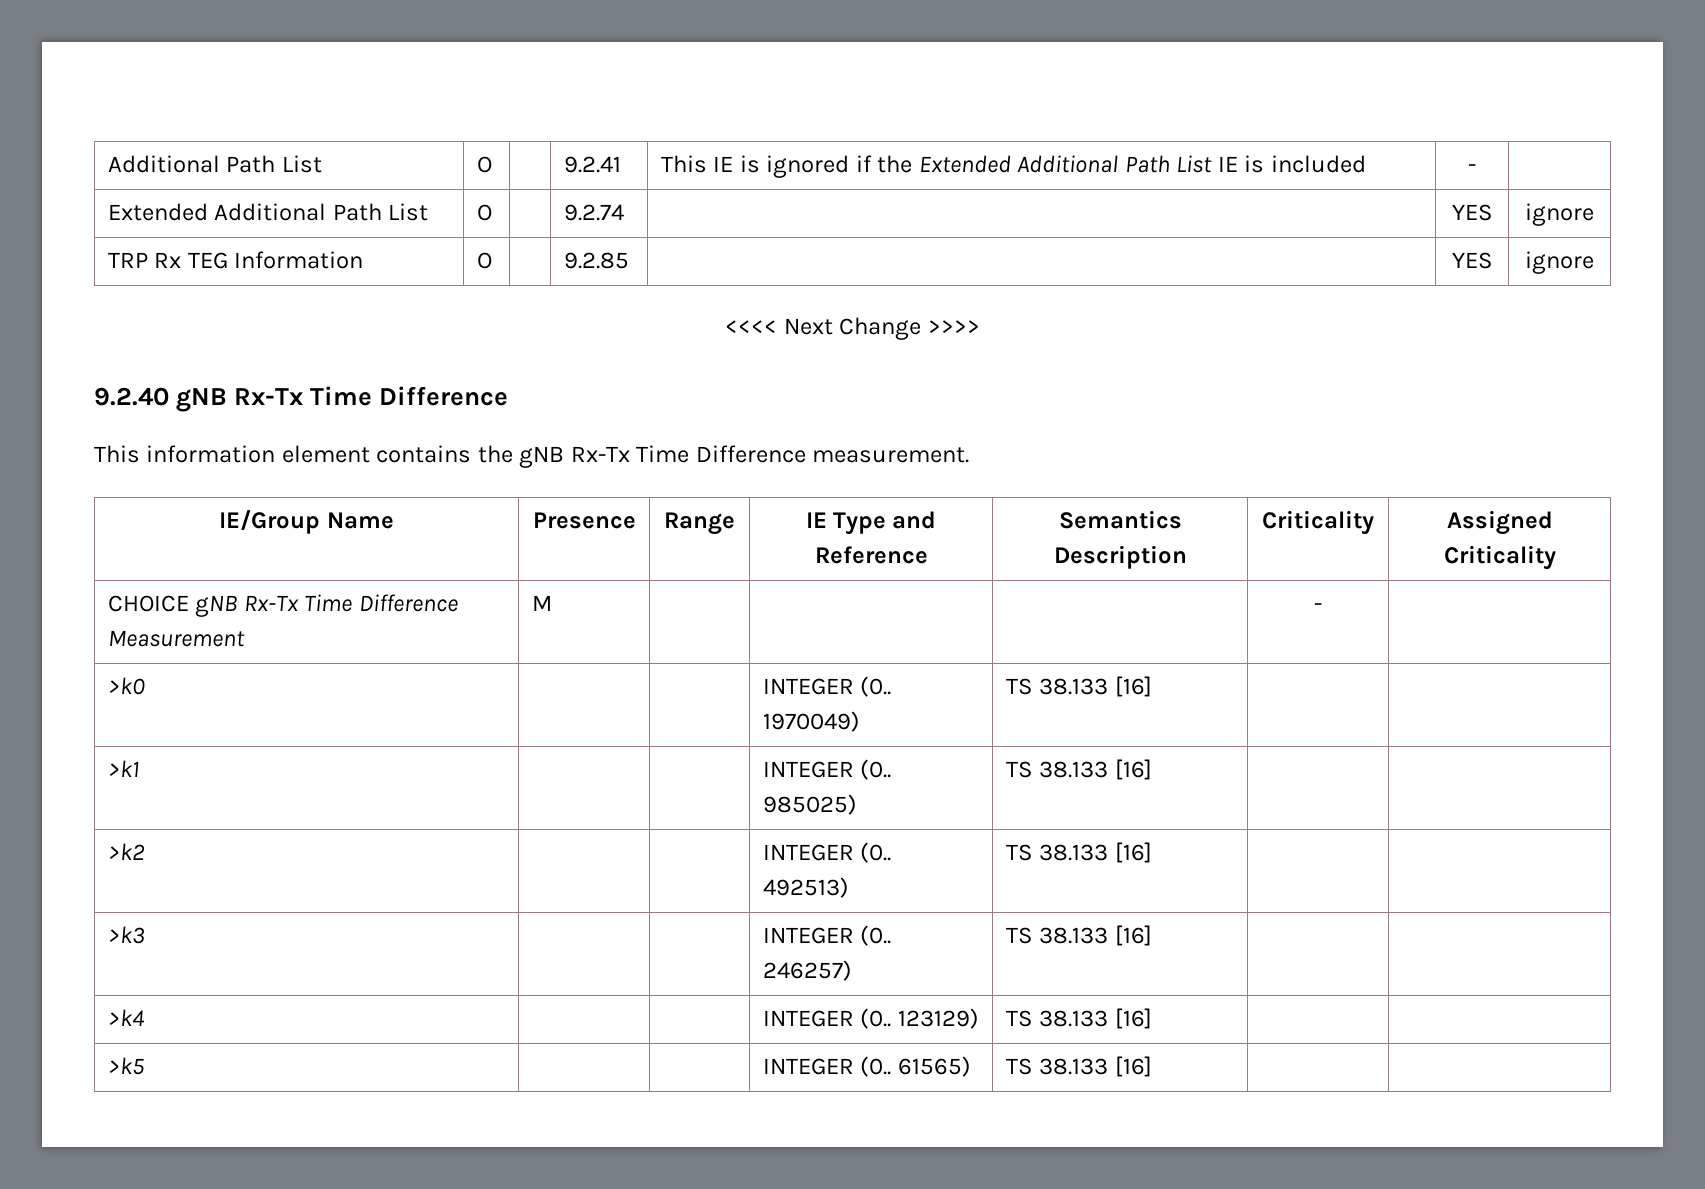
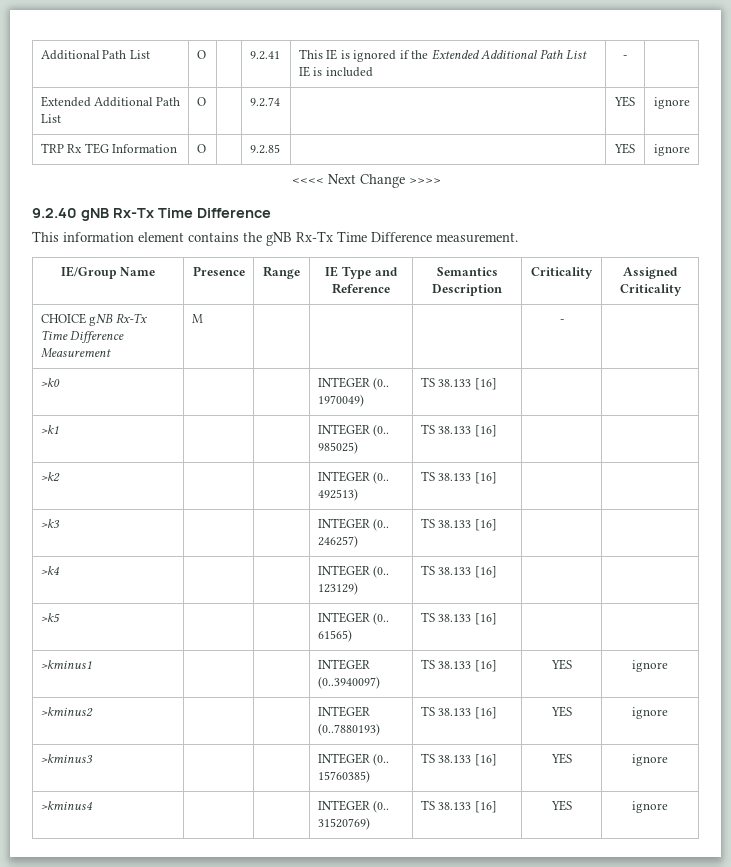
+ >kminus1 | | | INTEGER (0..3940097) | TS 38.133 [16] | YES | ignore
+ >kminus2 | | | INTEGER (0..7880193) | TS 38.133 [16] | YES | ignore
+ >kminus3 | | | INTEGER (0.. 15760385) | TS 38.133 [16] | YES | ignore
+ >kminus4 | | | INTEGER (0.. 31520769) | TS 38.133 [16] | YES | ignore

